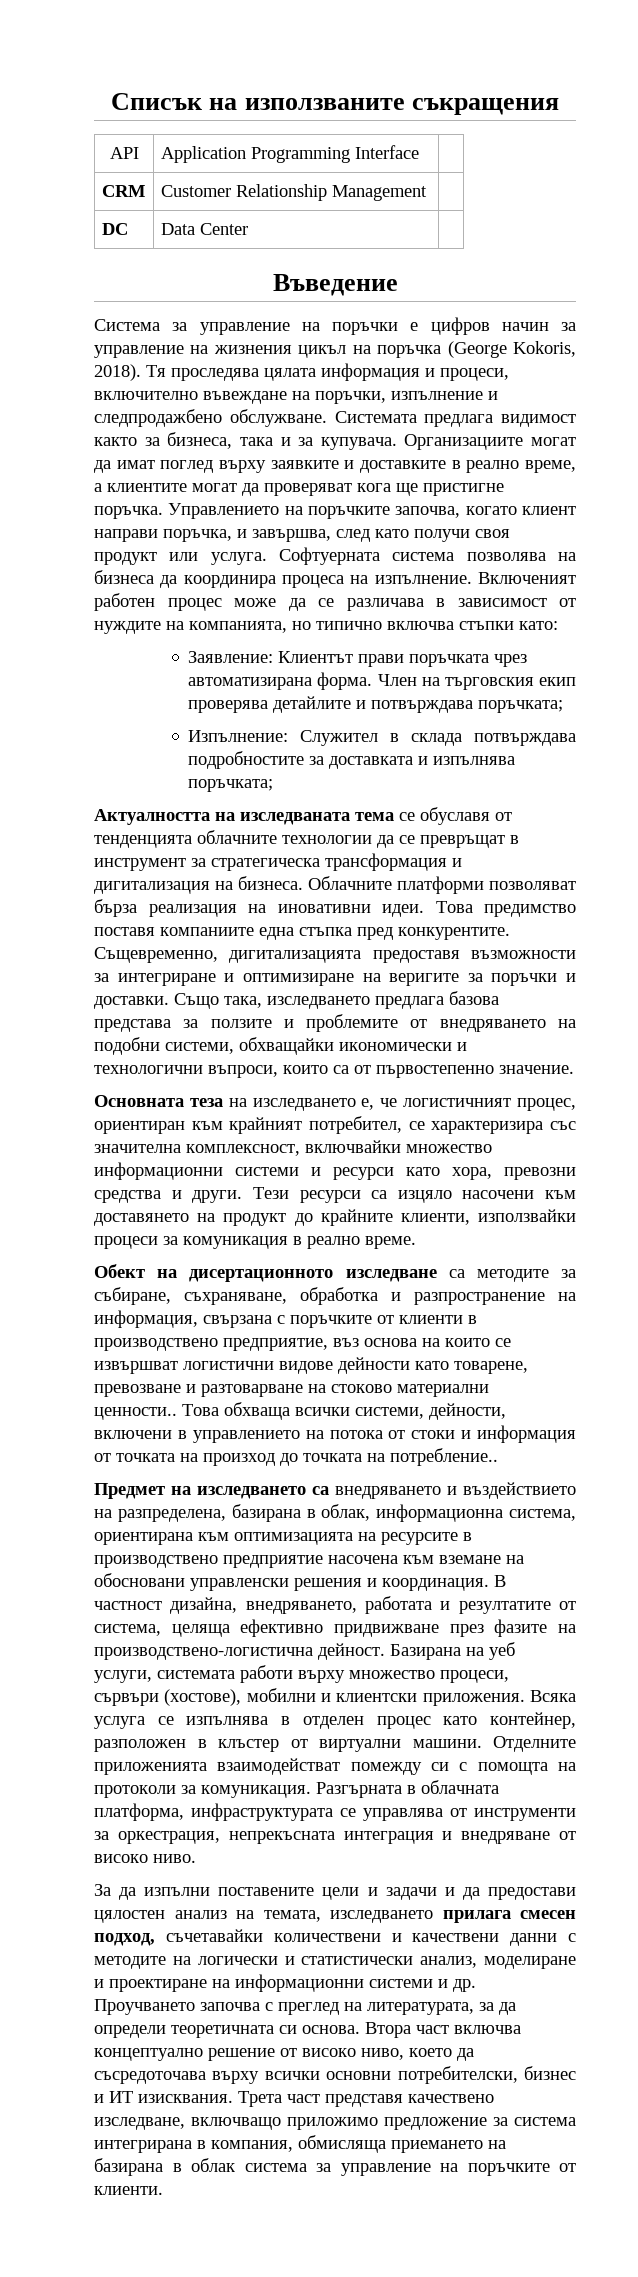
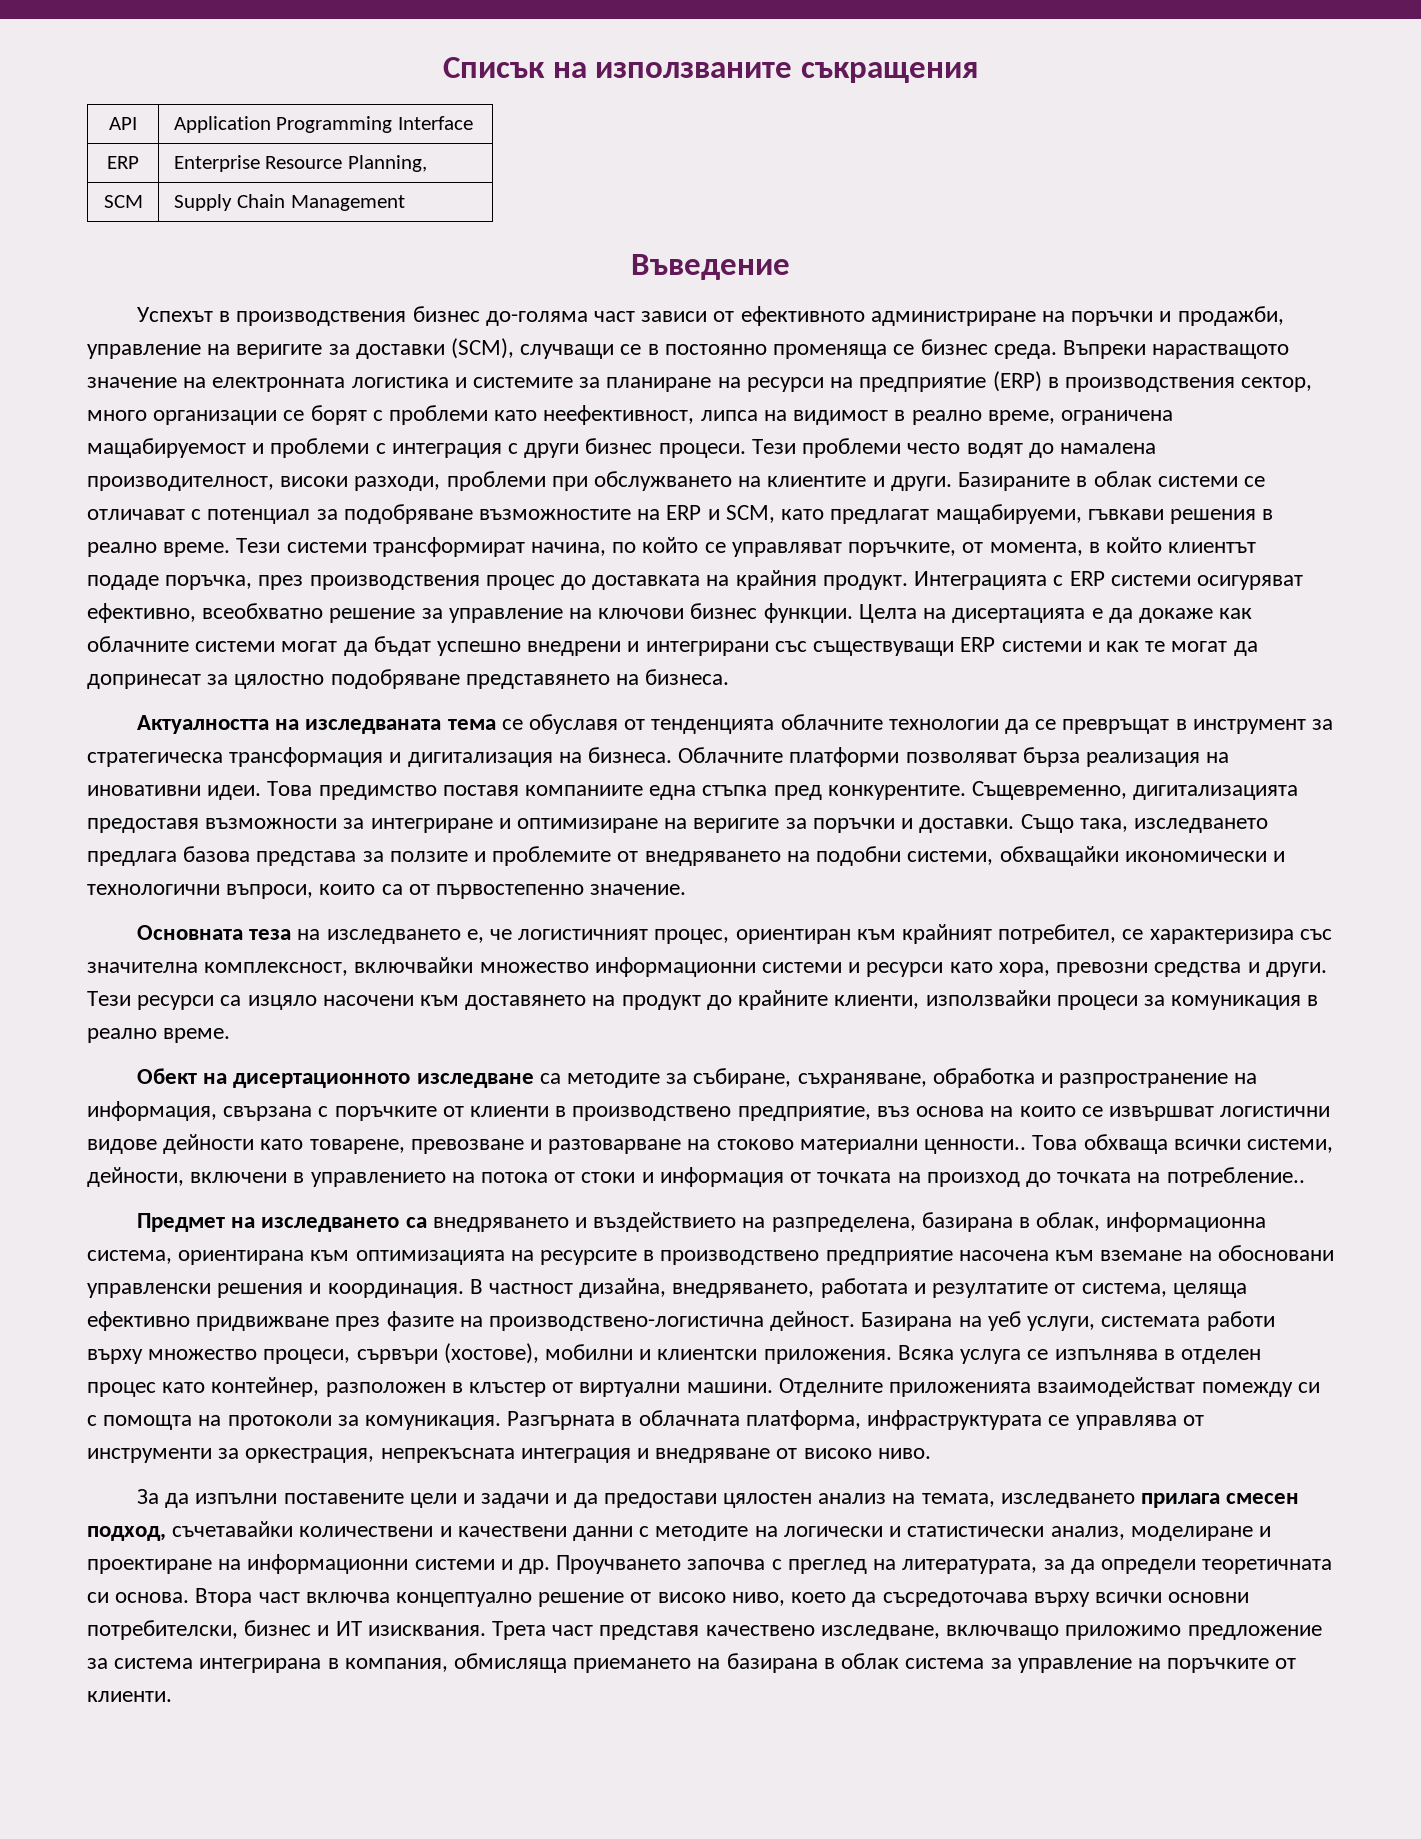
- API | Application Programming Interface |
- CRM | Customer Relationship Management |
- DC | Data Center |
+ API | Application Programming Interface
+ ERP | Enterprise Resource Planning,
+ SCM | Supply Chain Management
  Въведение
- Система за управление на поръчки е цифров начин за управление на жизнения цикъл на поръчка (George Kokoris, 2018). Тя проследява цялата информация и процеси, включително въвеждане на поръчки, изпълнение и следпродажбено обслужване. Системата предлага видимост както за бизнеса, така и за купувача. Организациите могат да имат поглед върху заявките и доставките в реално време, а клиентите могат да проверяват кога ще пристигне поръчка. Управлението на поръчките започва, когато клиент направи поръчка, и завършва, след като получи своя продукт или услуга. Софтуерната система позволява на бизнеса да координира процеса на изпълнение. Включеният работен процес може да се различава в зависимост от нуждите на компанията, но типично включва стъпки като:
- Заявление: Клиентът прави поръчката чрез автоматизирана форма. Член на търговския екип проверява детайлите и потвърждава поръчката;
- Изпълнение: Служител в склада потвърждава подробностите за доставката и изпълнява поръчката;
+ Успехът в производствения бизнес до-голяма част зависи от ефективното администриране на поръчки и продажби, управление на веригите за доставки (SCM), случващи се в постоянно променяща се бизнес среда. Въпреки нарастващото значение на електронната логистика и системите за планиране на ресурси на предприятие (ERP) в производствения сектор, много организации се борят с проблеми като неефективност, липса на видимост в реално време, ограничена мащабируемост и проблеми с интеграция с други бизнес процеси. Тези проблеми често водят до намалена производителност, високи разходи, проблеми при обслужването на клиентите и други. Базираните в облак системи се отличават с потенциал за подобряване възможностите на ERP и SCM, като предлагат мащабируеми, гъвкави решения в реално време. Тези системи трансформират начина, по който се управляват поръчките, от момента, в който клиентът подаде поръчка, през производствения процес до доставката на крайния продукт. Интеграцията с ERP системи осигуряват ефективно, всеобхватно решение за управление на ключови бизнес функции. Целта на дисертацията е да докаже как облачните системи могат да бъдат успешно внедрени и интегрирани със съществуващи ERP системи и как те могат да допринесат за цялостно подобряване представянето на бизнеса.

